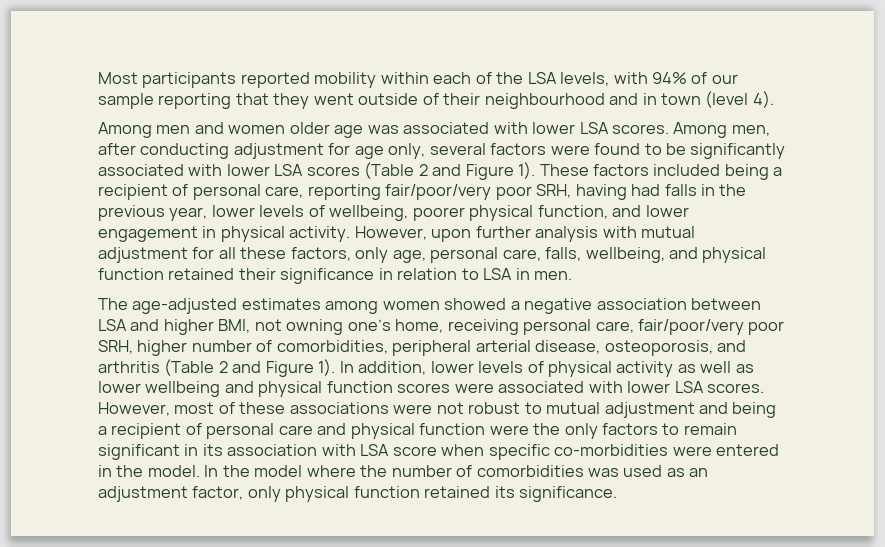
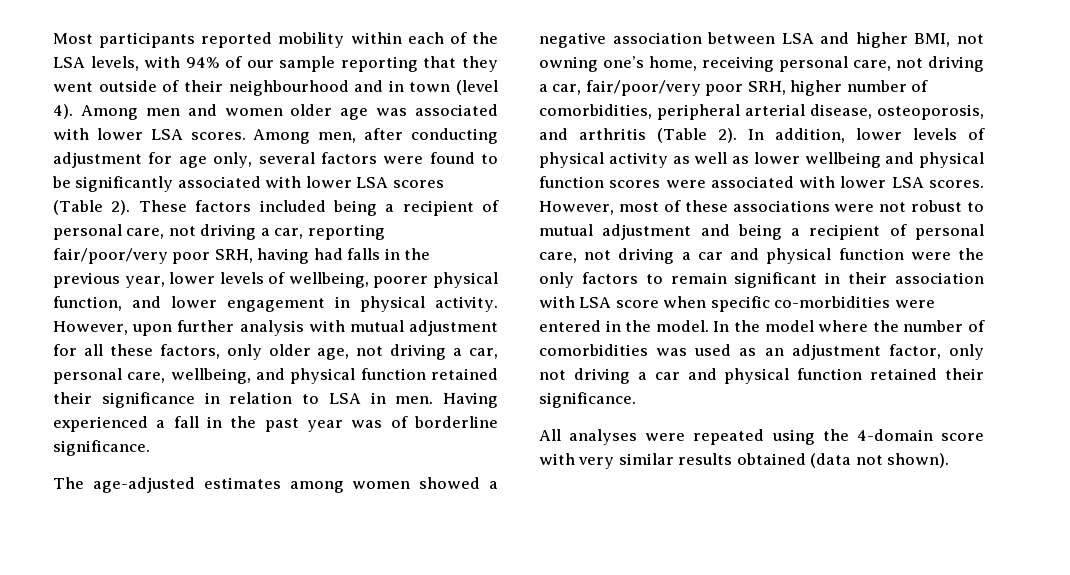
- Most participants reported mobility within each of the LSA levels, with 94% of our sample reporting that they went outside of their neighbourhood and in town (level 4).
- Among men and women older age was associated with lower LSA scores.
+ Most participants reported mobility within each of the LSA levels, with 94% of our sample reporting that they went outside of their neighbourhood and in town (level 4). Among men and women older age was associated with lower LSA scores.
- Among men, after conducting adjustment for age only, several factors were found to be significantly associated with lower LSA scores (Table 2 and Figure 1).
+ Among men, after conducting adjustment for age only, several factors were found to be significantly associated with lower LSA scores (Table 2).
- These factors included being a recipient of personal care, reporting fair/poor/very poor SRH, having had falls in the previous year, lower levels of wellbeing, poorer physical function, and lower engagement in physical activity.
+ These factors included being a recipient of personal care, not driving a car, reporting fair/poor/very poor SRH, having had falls in the previous year, lower levels of wellbeing, poorer physical function, and lower engagement in physical activity.
- However, upon further analysis with mutual adjustment for all these factors, only age, personal care, falls, wellbeing, and physical function retained their significance in relation to LSA in men.
+ However, upon further analysis with mutual adjustment for all these factors, only older age, not driving a car, personal care, wellbeing, and physical function retained their significance in relation to LSA in men. Having experienced a fall in the past year was of borderline significance.
- The age-adjusted estimates among women showed a negative association between LSA and higher BMI, not owning one’s home, receiving personal care, fair/poor/very poor SRH, higher number of comorbidities, peripheral arterial disease, osteoporosis, and arthritis (Table 2 and Figure 1).
+ The age-adjusted estimates among women showed a negative association between LSA and higher BMI, not owning one’s home, receiving personal care, not driving a car, fair/poor/very poor SRH, higher number of comorbidities, peripheral arterial disease, osteoporosis, and arthritis (Table 2).
- However, most of these associations were not robust to mutual adjustment and being a recipient of personal care and physical function were the only factors to remain significant in its association with LSA score when specific co-morbidities were entered in the model.
+ However, most of these associations were not robust to mutual adjustment and being a recipient of personal care, not driving a car and physical function were the only factors to remain significant in their association with LSA score when specific co-morbidities were entered in the model.
- In the model where the number of comorbidities was used as an adjustment factor, only physical function retained its significance.
+ In the model where the number of comorbidities was used as an adjustment factor, only not driving a car and physical function retained their significance.
+ All analyses were repeated using the 4-domain score with very similar results obtained (data not shown).

